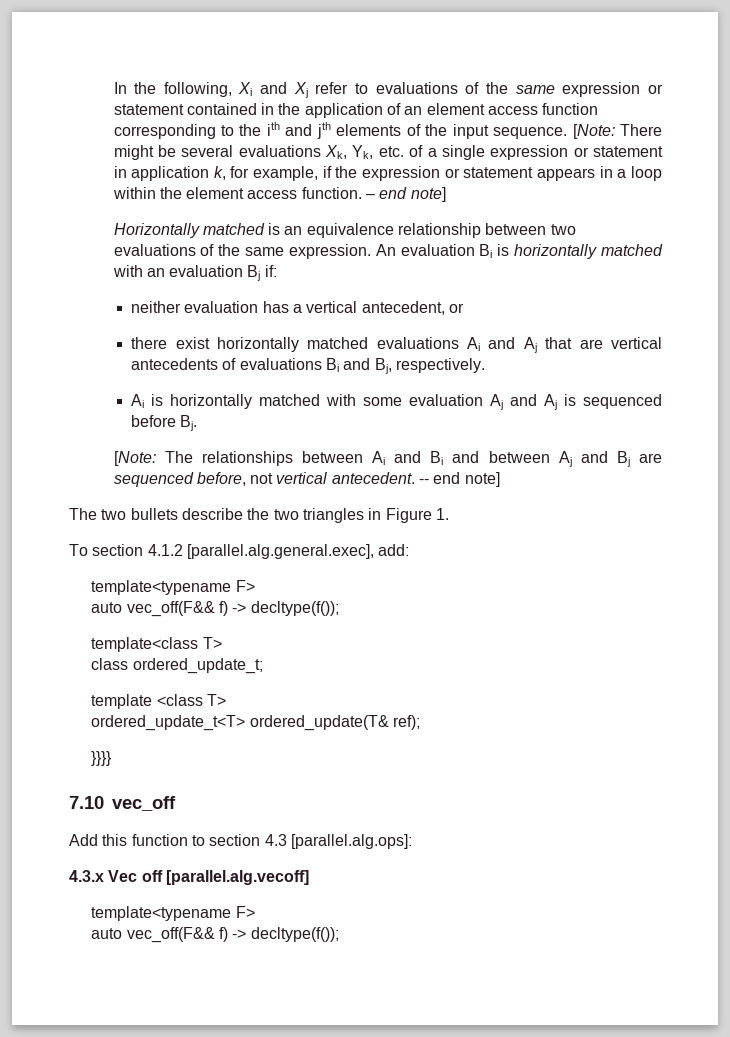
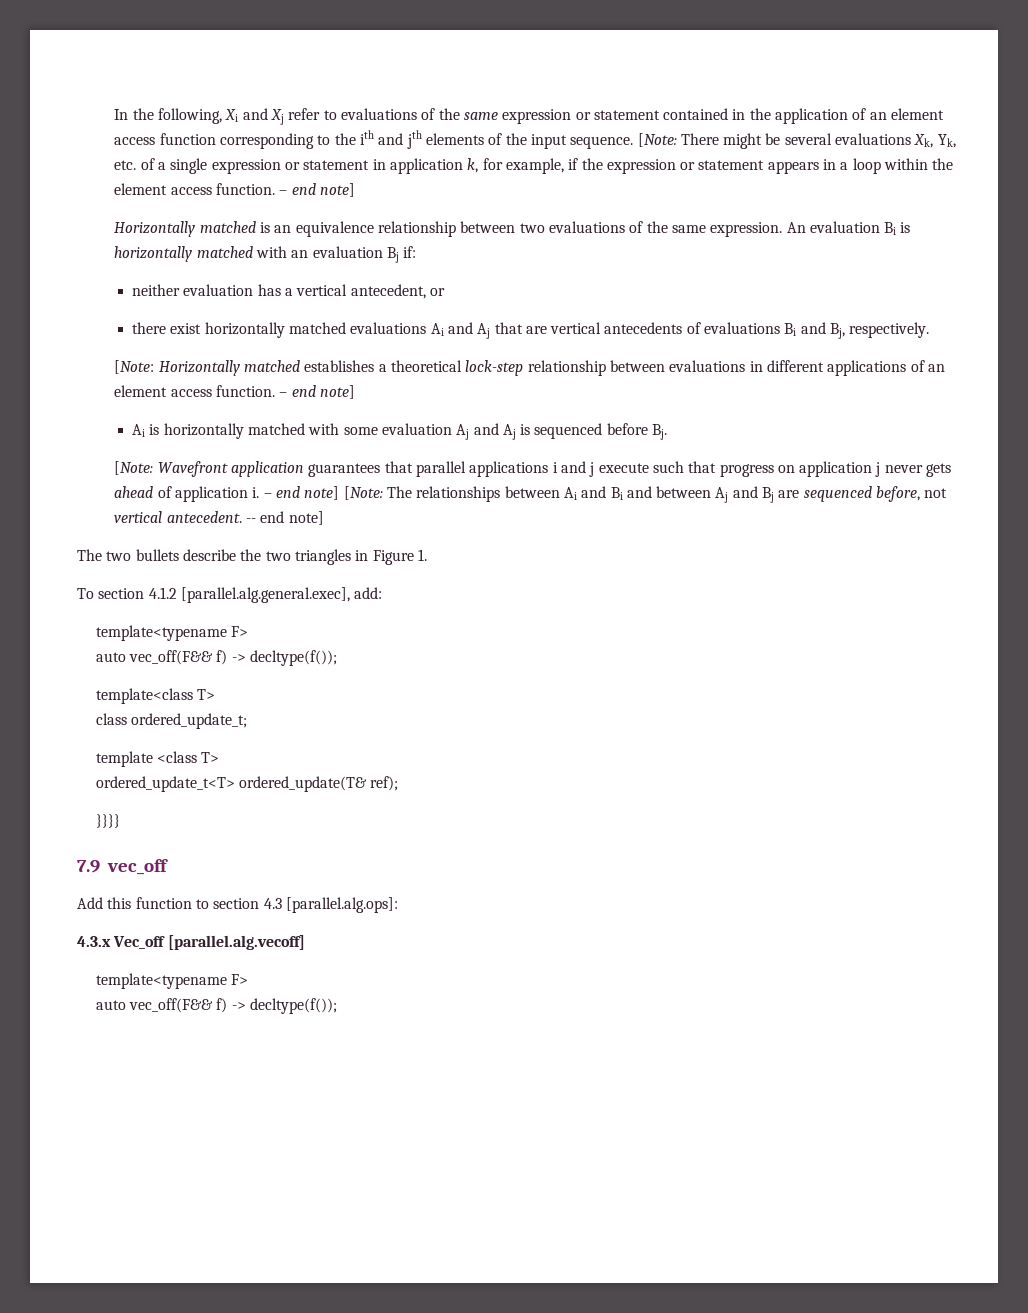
+ [Note: Horizontally matched establishes a theoretical lock-step relationship between evaluations in different applications of an element access function. – end note]
- [Note: The relationships between Ai and Bi and between Aj and Bj are sequenced before, not vertical antecedent.
+ [Note: Wavefront application guarantees that parallel applications i and j execute such that progress on application j never gets ahead of application i. – end note] [Note: The relationships between Ai and Bi and between Aj and Bj are sequenced before, not vertical antecedent.
- 7.10 vec_off
+ 7.9 vec_off
- 4.3.x Vec off [parallel.alg.vecoff]
+ 4.3.x Vec_off [parallel.alg.vecoff]

